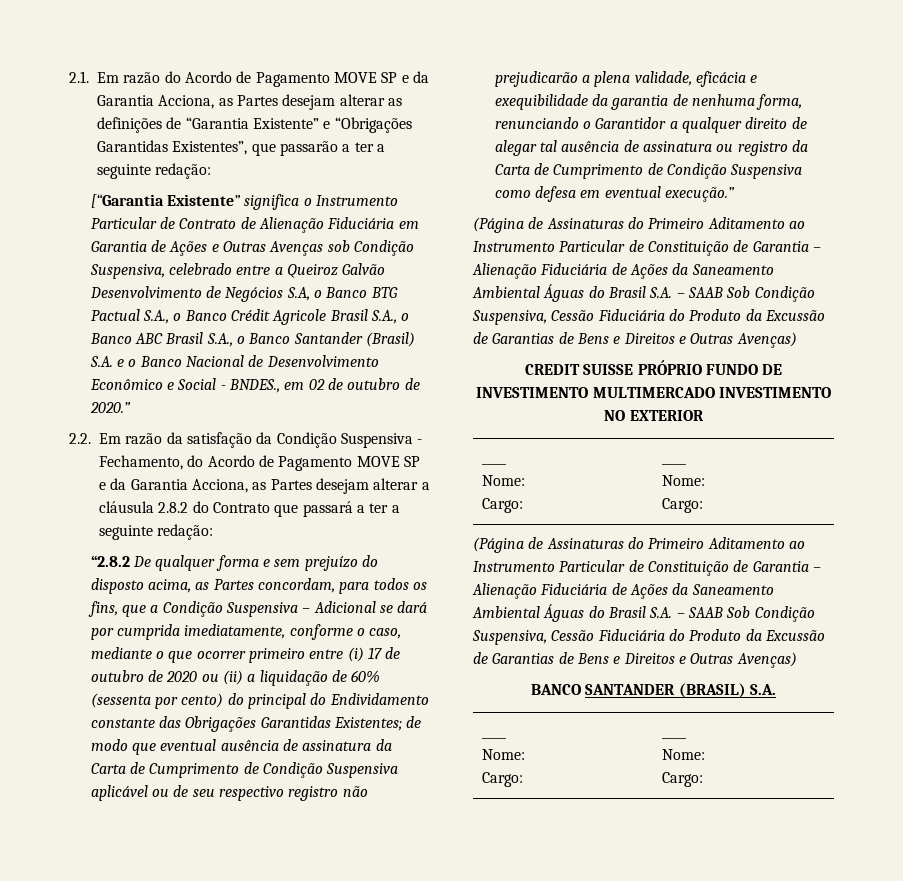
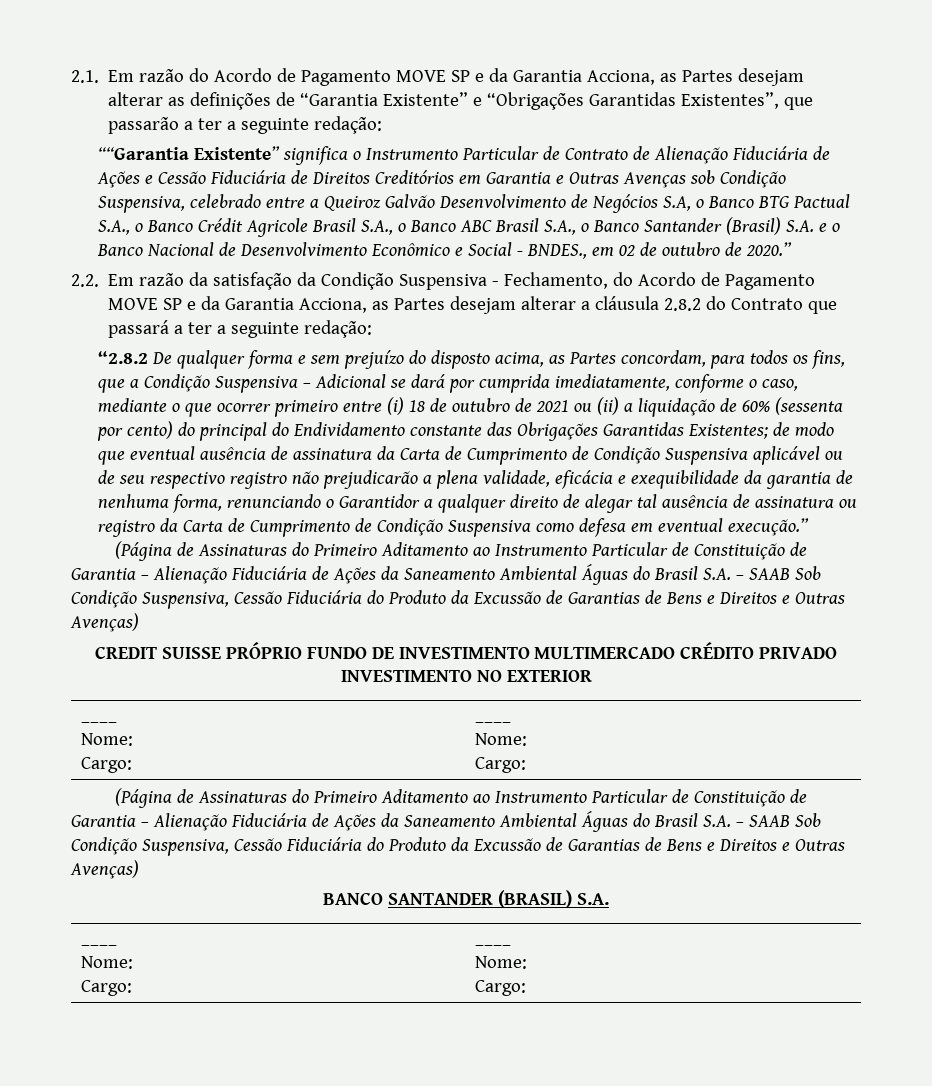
- [“Garantia Existente” significa o Instrumento Particular de Contrato de Alienação Fiduciária em Garantia de Ações e Outras Avenças sob Condição Suspensiva, celebrado entre a Queiroz Galvão Desenvolvimento de Negócios S.A, o Banco BTG Pactual S.A., o Banco Crédit Agricole Brasil S.A., o Banco ABC Brasil S.A., o Banco Santander (Brasil) S.A. e o Banco Nacional de Desenvolvimento Econômico e Social - BNDES., em 02 de outubro de 2020.”
+ ““Garantia Existente” significa o Instrumento Particular de Contrato de Alienação Fiduciária de Ações e Cessão Fiduciária de Direitos Creditórios em Garantia e Outras Avenças sob Condição Suspensiva, celebrado entre a Queiroz Galvão Desenvolvimento de Negócios S.A, o Banco BTG Pactual S.A., o Banco Crédit Agricole Brasil S.A., o Banco ABC Brasil S.A., o Banco Santander (Brasil) S.A. e o Banco Nacional de Desenvolvimento Econômico e Social - BNDES., em 02 de outubro de 2020.”
- “2.8.2 De qualquer forma e sem prejuízo do disposto acima, as Partes concordam, para todos os fins, que a Condição Suspensiva – Adicional se dará por cumprida imediatamente, conforme o caso, mediante o que ocorrer primeiro entre (i) 17 de outubro de 2020 ou (ii) a liquidação de 60% (sessenta por cento) do principal do Endividamento constante das Obrigações Garantidas Existentes;
+ “2.8.2 De qualquer forma e sem prejuízo do disposto acima, as Partes concordam, para todos os fins, que a Condição Suspensiva – Adicional se dará por cumprida imediatamente, conforme o caso, mediante o que ocorrer primeiro entre (i) 18 de outubro de 2021 ou (ii) a liquidação de 60% (sessenta por cento) do principal do Endividamento constante das Obrigações Garantidas Existentes;
- CREDIT SUISSE PRÓPRIO FUNDO DE INVESTIMENTO MULTIMERCADO INVESTIMENTO NO EXTERIOR
+ CREDIT SUISSE PRÓPRIO FUNDO DE INVESTIMENTO MULTIMERCADO CRÉDITO PRIVADO INVESTIMENTO NO EXTERIOR

